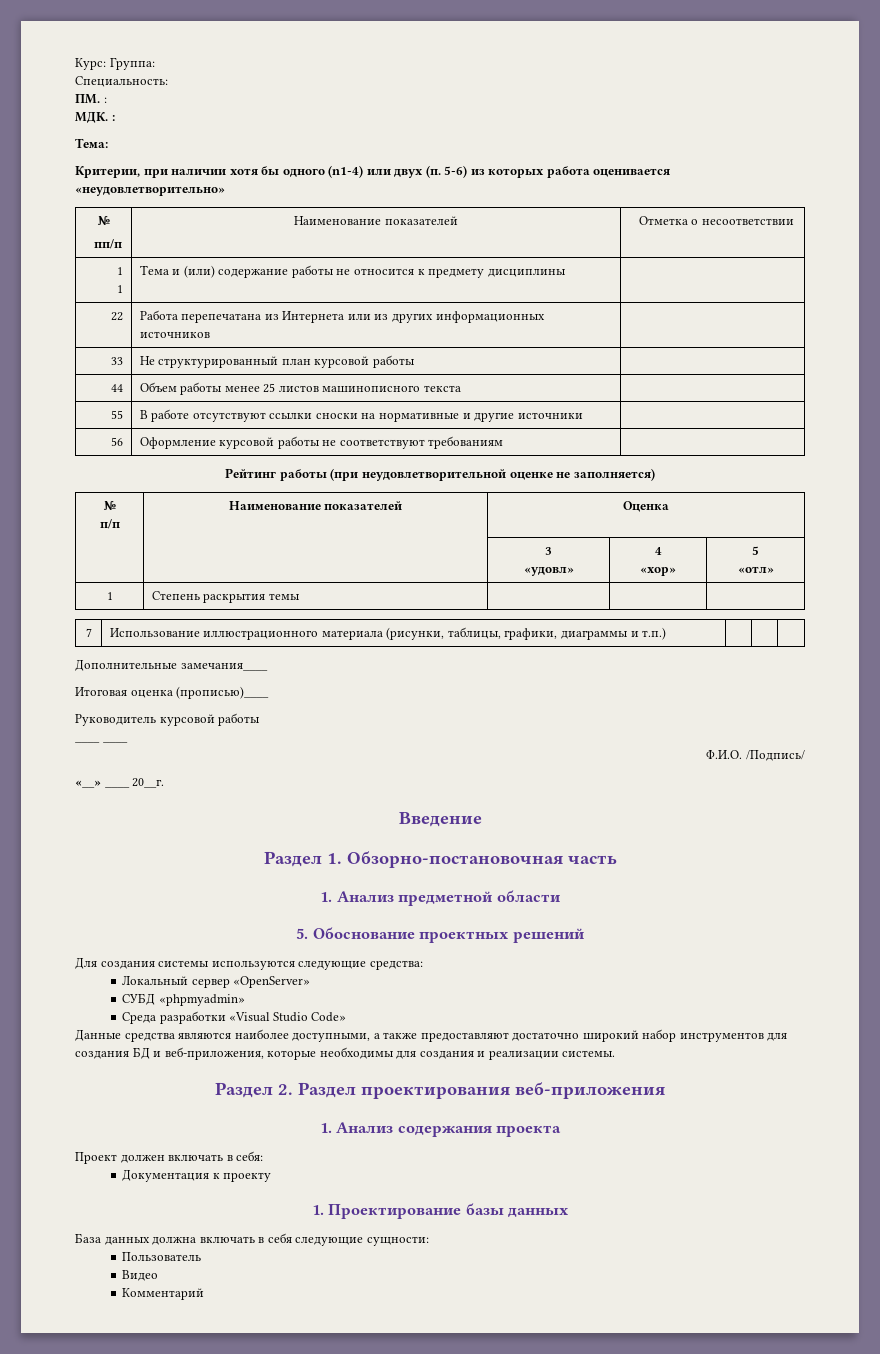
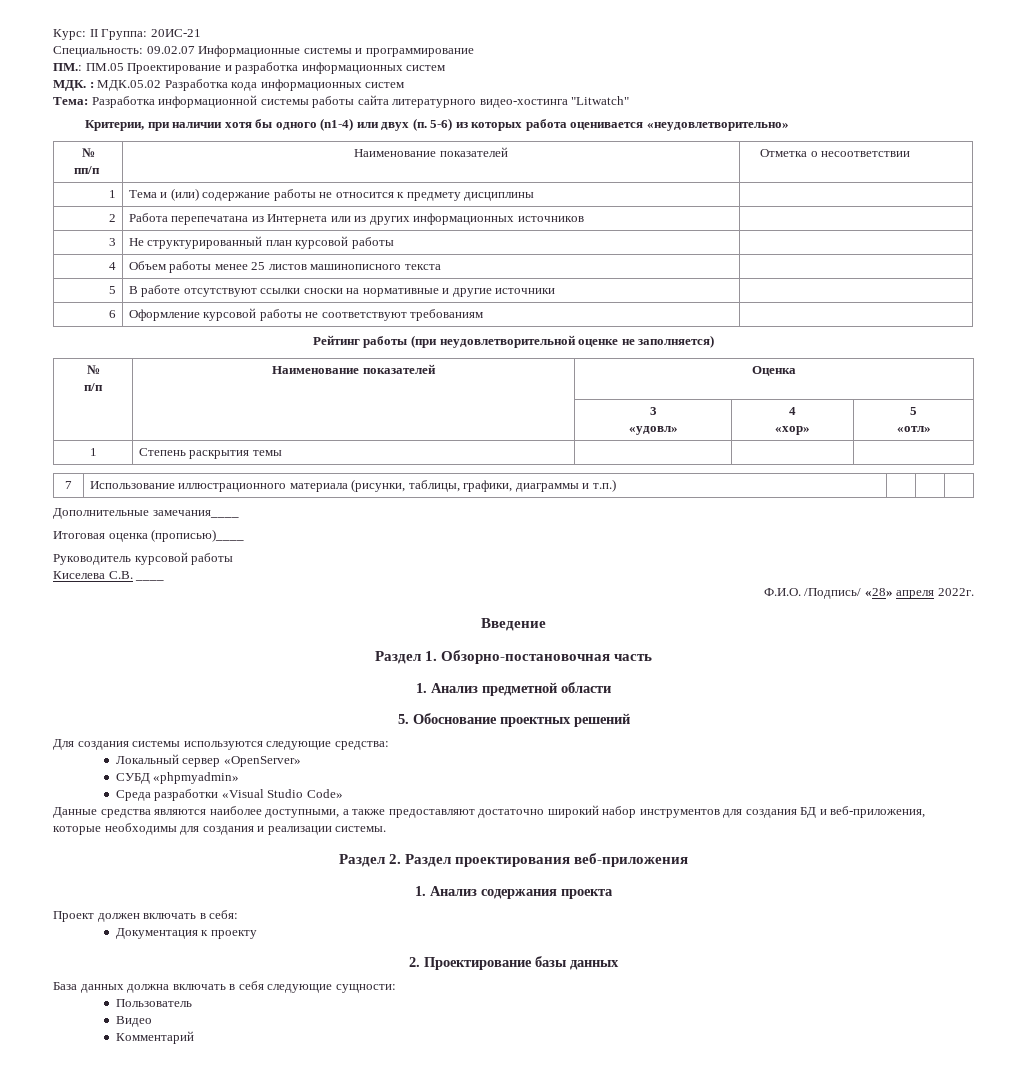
- Курс: Группа:
+ Курс: II Группа: 20ИС-21
- Специальность:
- ПМ. :
- МДК. :
- Тема:
+ Специальность: 09.02.07 Информационные системы и программирование
+ ПМ.: ПМ.05 Проектирование и разработка информационных систем
+ МДК. : МДК.05.02 Разработка кода информационных систем
+ Тема: Разработка информационной системы работы сайта литературного видео-хостинга "Litwatch"
  Критерии, при наличии хотя бы одного (n1-4) или двух (п. 5-6) из которых работа оценивается «неудовлетворительно»
  №
  пп/п | Наименование показателей | Отметка о несоответствии
- 1
- 22 | Работа перепечатана из Интернета или из других информационных источников |
+ 2 | Работа перепечатана из Интернета или из других информационных источников |
- 33 | Не структурированный план курсовой работы |
+ 3 | Не структурированный план курсовой работы |
- 44 | Объем работы менее 25 листов машинописного текста |
+ 4 | Объем работы менее 25 листов машинописного текста |
- 55 | В работе отсутствуют ссылки сноски на нормативные и другие источники |
+ 5 | В работе отсутствуют ссылки сноски на нормативные и другие источники |
- 56 | Оформление курсовой работы не соответствуют требованиям |
+ 6 | Оформление курсовой работы не соответствуют требованиям |
- ____ ____
+ Киселева С.В. ____
- Ф.И.О. /Подпись/
- «__» ____ 20__г.
+ Ф.И.О. /Подпись/ «28» апреля 2022г.
- 1. Проектирование базы данных
+ 2. Проектирование базы данных

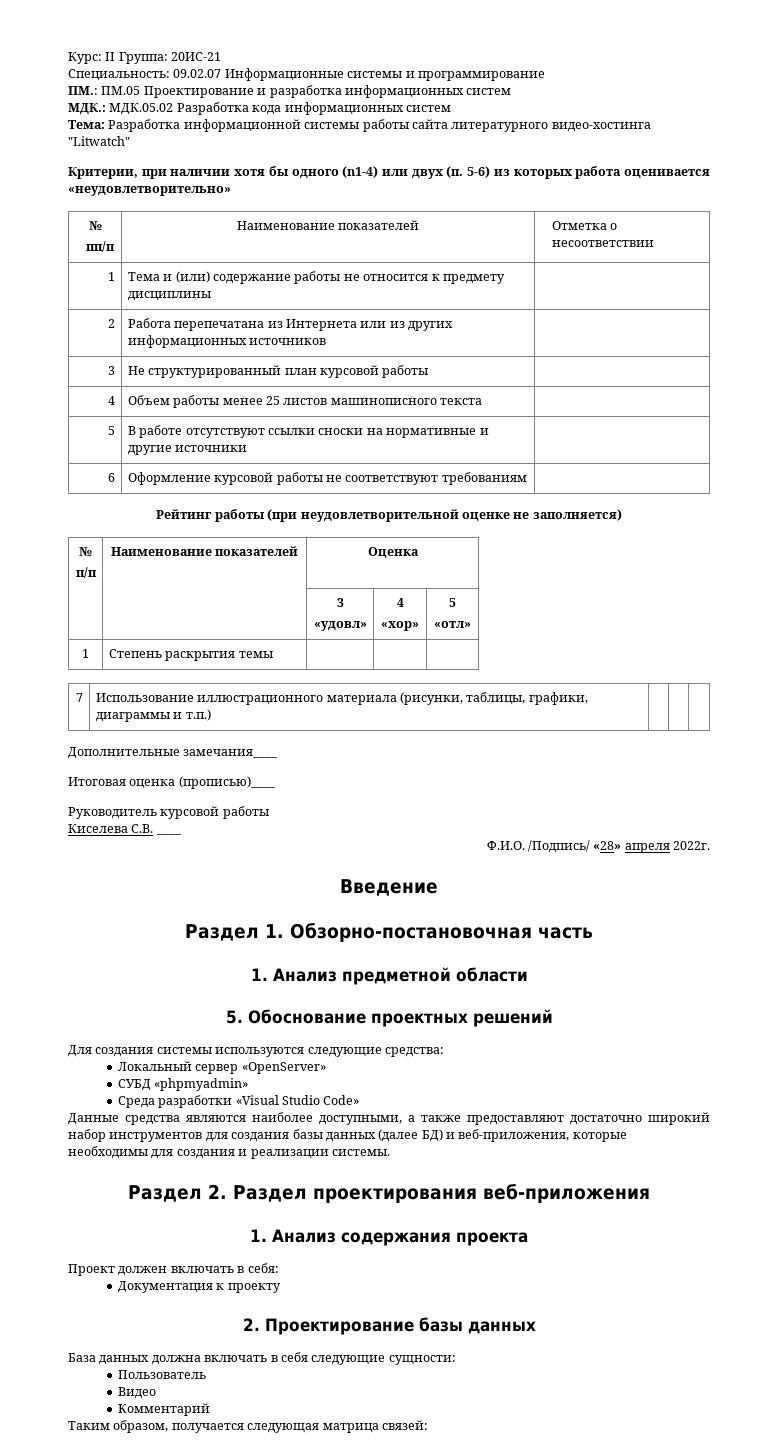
- МДК. : МДК.05.02 Разработка кода информационных систем
+ МДК.: МДК.05.02 Разработка кода информационных систем
- Данные средства являются наиболее доступными, а также предоставляют достаточно широкий набор инструментов для создания БД и веб-приложения, которые необходимы для создания и реализации системы.
+ Данные средства являются наиболее доступными, а также предоставляют достаточно широкий набор инструментов для создания базы данных (далее БД) и веб-приложения, которые необходимы для создания и реализации системы.
+ Таким образом, получается следующая матрица связей:

